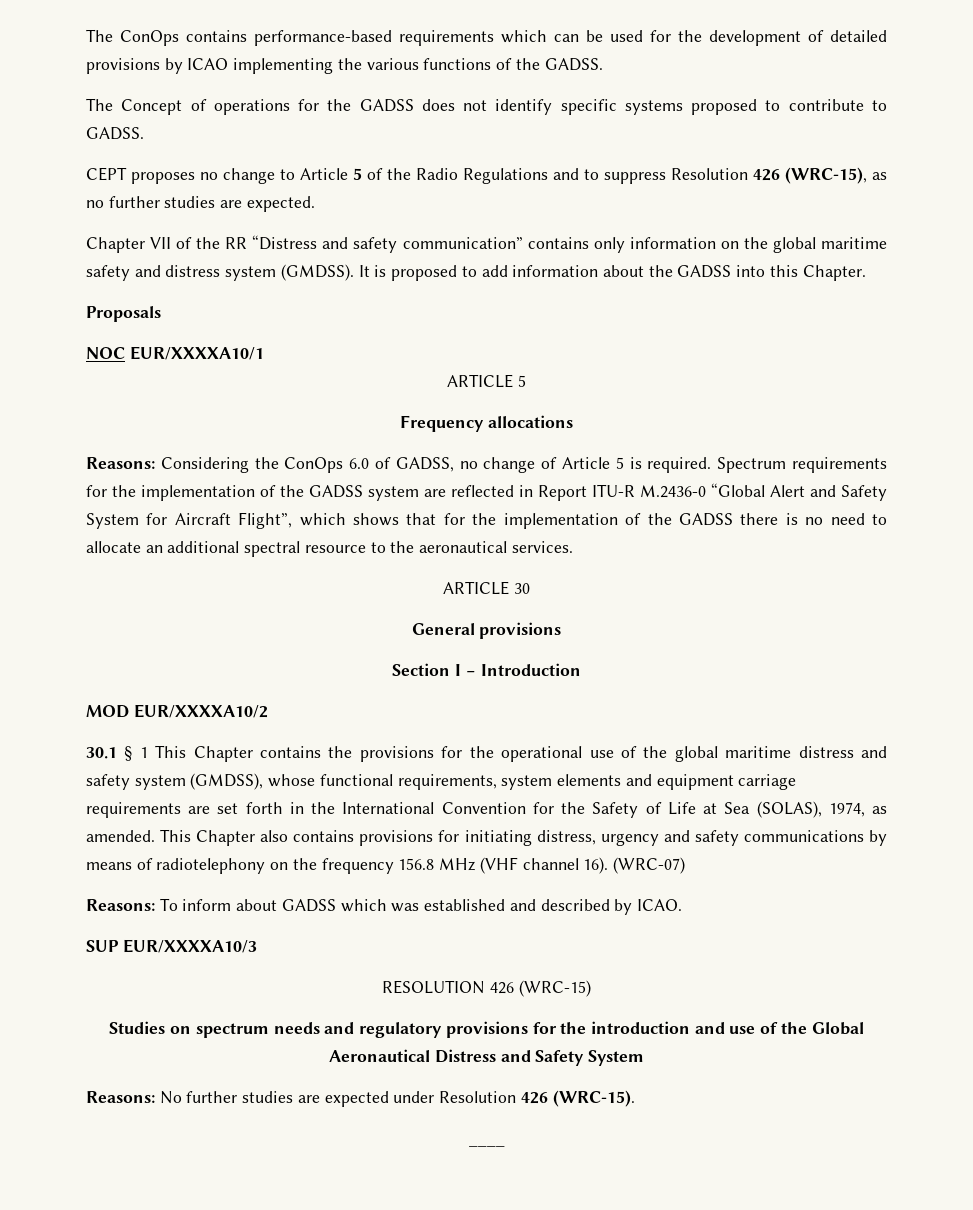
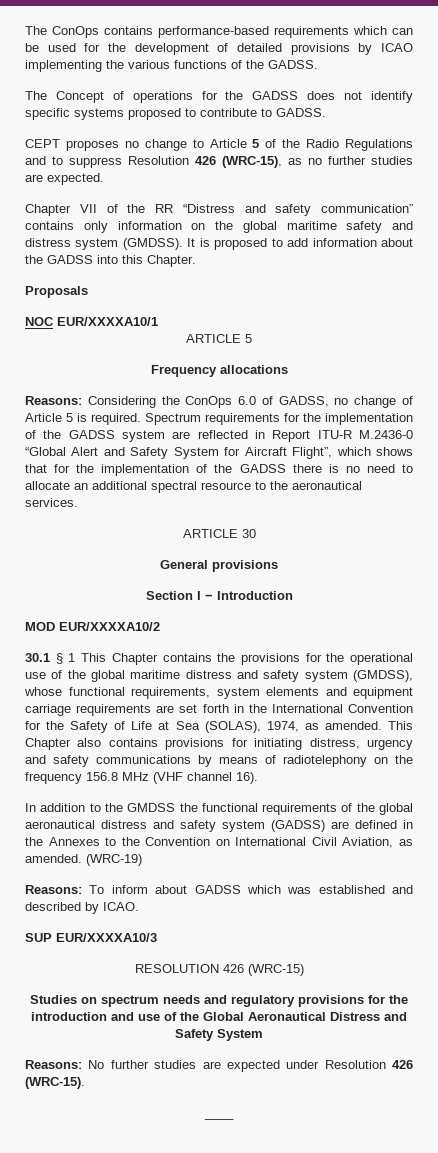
- This Chapter also contains provisions for initiating distress, urgency and safety communications by means of radiotelephony on the frequency 156.8 MHz (VHF channel 16). (WRC-07)
+ This Chapter also contains provisions for initiating distress, urgency and safety communications by means of radiotelephony on the frequency 156.8 MHz (VHF channel 16).
+ In addition to the GMDSS the functional requirements of the global aeronautical distress and safety system (GADSS) are defined in the Annexes to the Convention on International Civil Aviation, as amended. (WRC-19)

